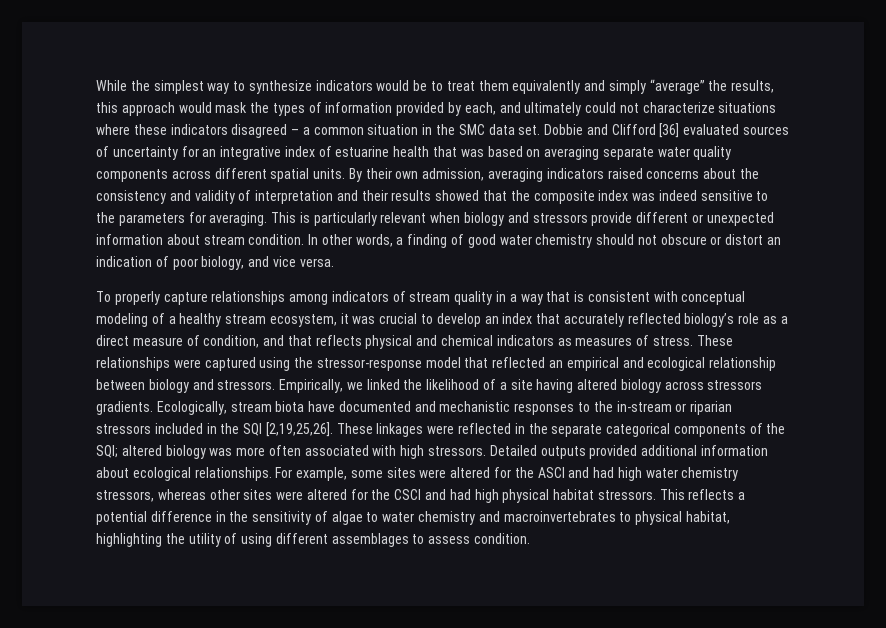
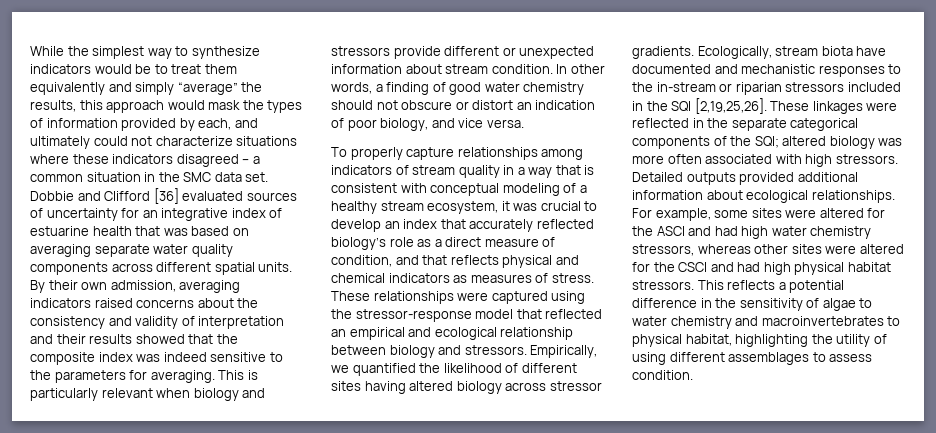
- Empirically, we linked the likelihood of a site having altered biology across stressors gradients.
+ Empirically, we quantified the likelihood of different sites having altered biology across stressor gradients.

